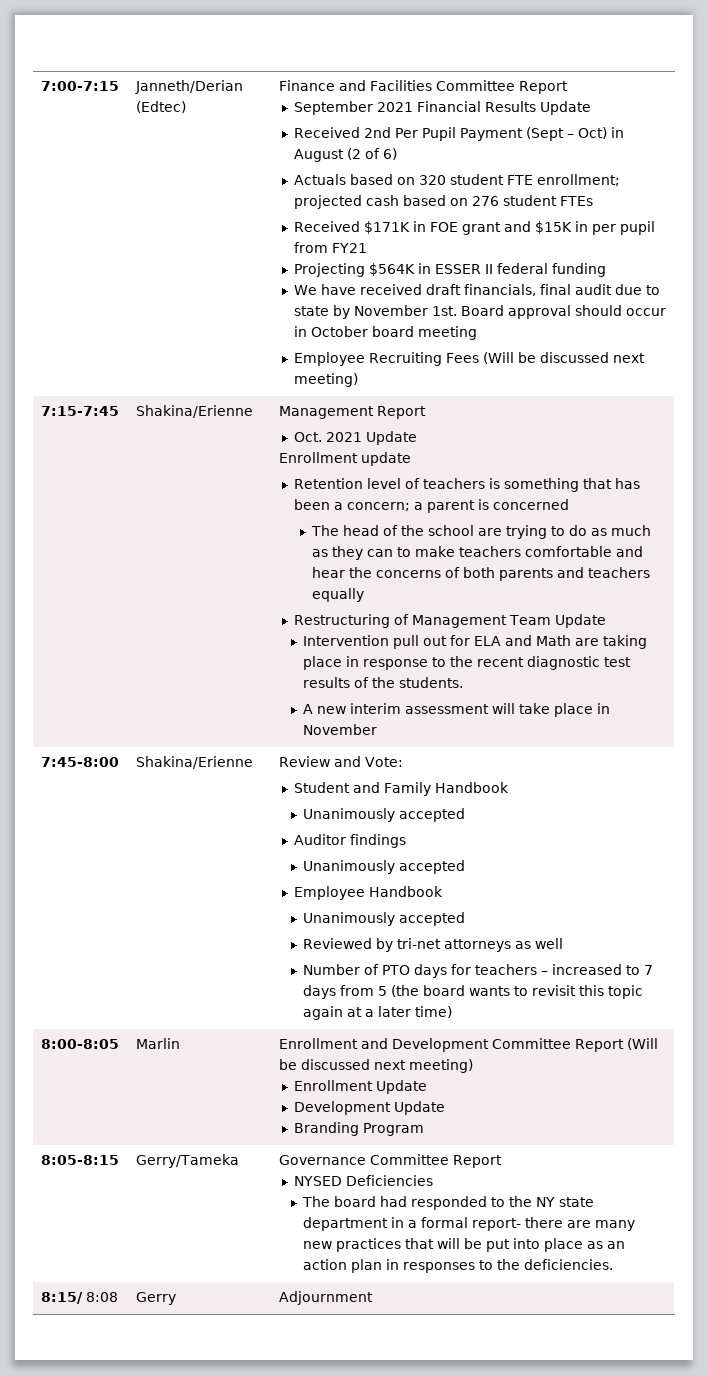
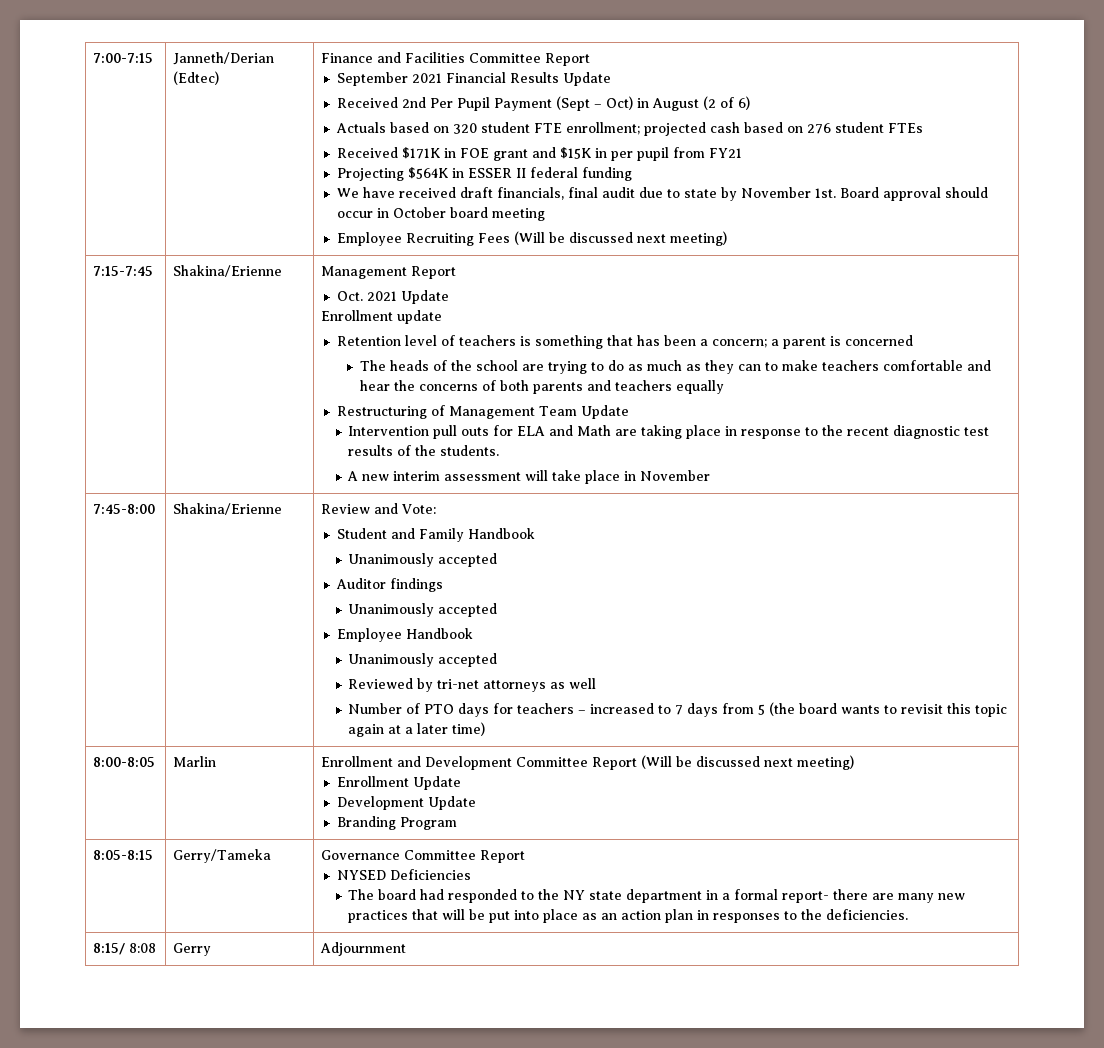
- The head of the school are trying to do as much as they can to make teachers comfortable and hear the concerns of both parents and teachers equally
+ The heads of the school are trying to do as much as they can to make teachers comfortable and hear the concerns of both parents and teachers equally
- Intervention pull out for ELA and Math are taking place in response to the recent diagnostic test results of the students.
+ Intervention pull outs for ELA and Math are taking place in response to the recent diagnostic test results of the students.

